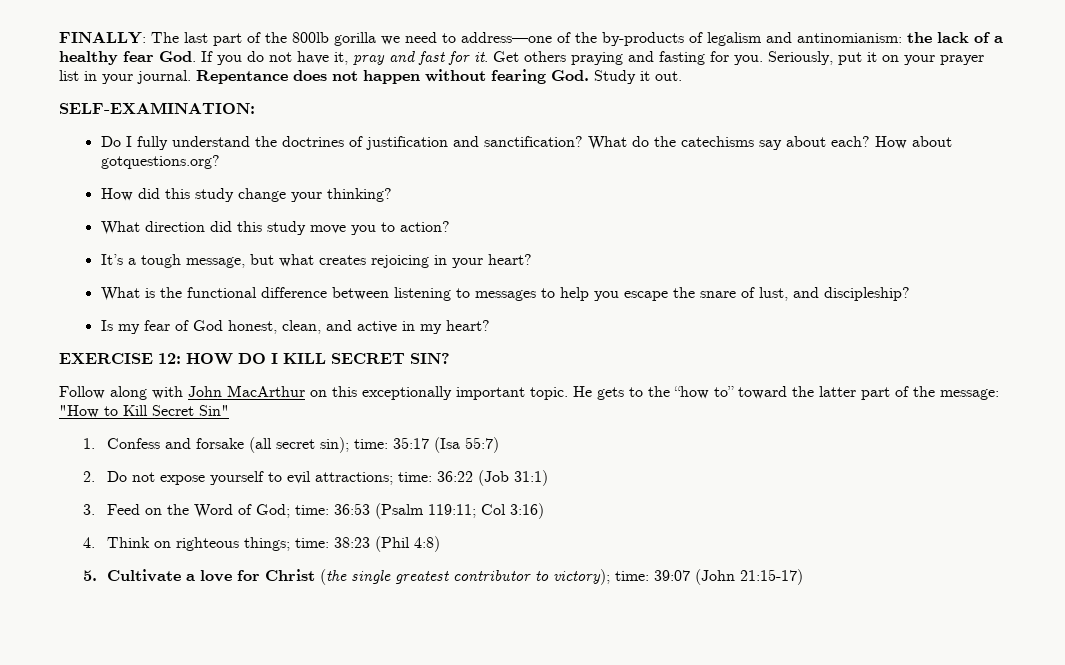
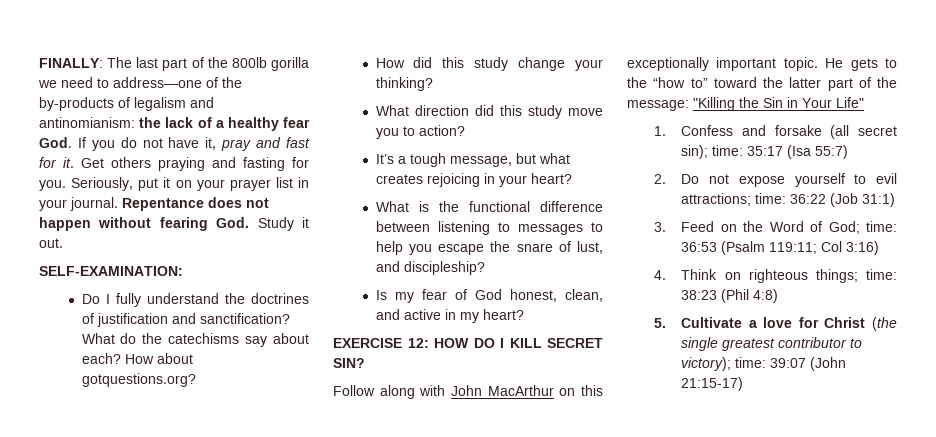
- He gets to the “how to” toward the latter part of the message: "How to Kill Secret Sin"
+ He gets to the “how to” toward the latter part of the message: "Killing the Sin in Your Life"

